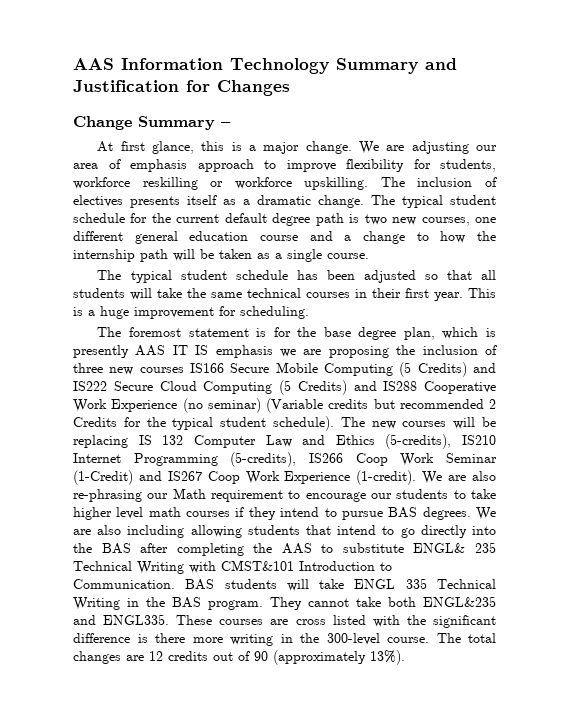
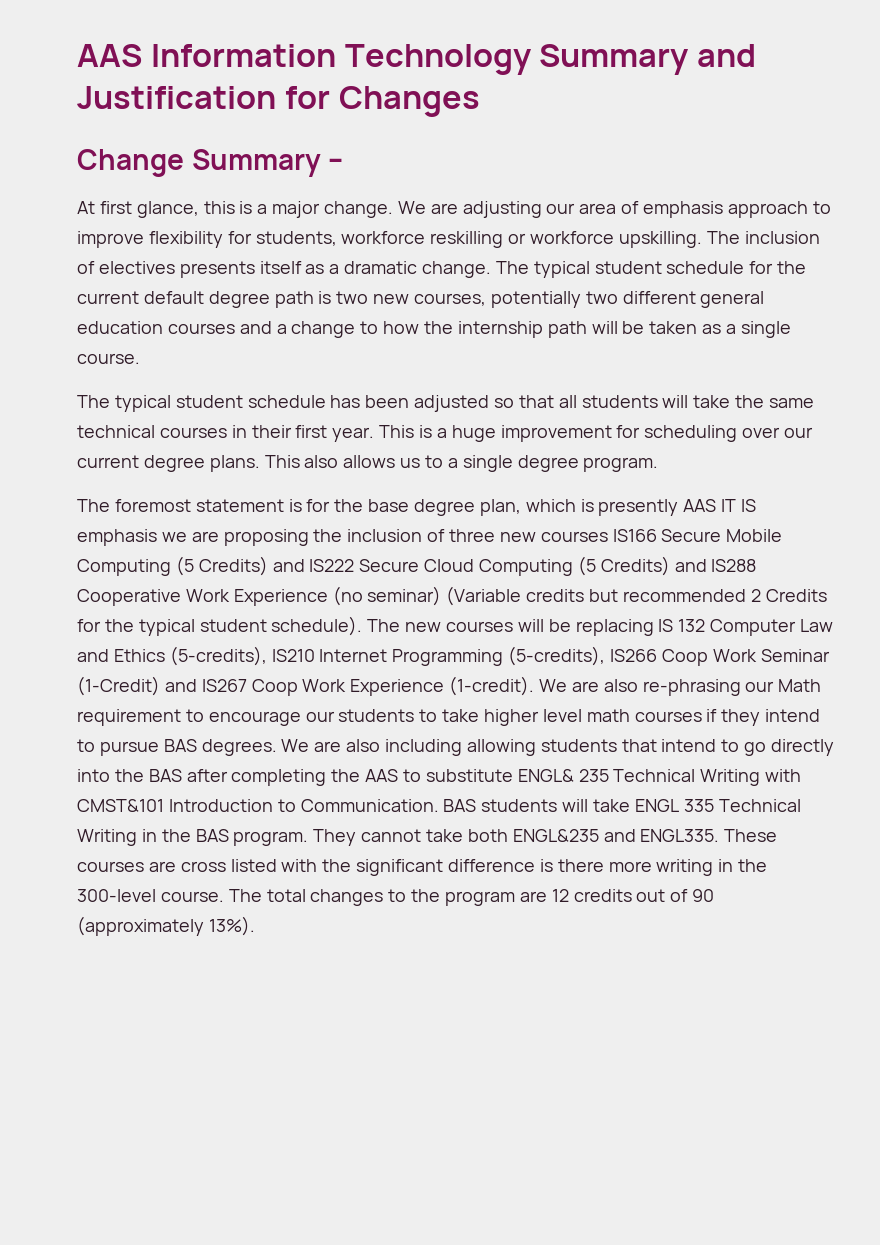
- The typical student schedule for the current default degree path is two new courses, one different general education course and a change to how the internship path will be taken as a single course.
+ The typical student schedule for the current default degree path is two new courses, potentially two different general education courses and a change to how the internship path will be taken as a single course.
- This is a huge improvement for scheduling.
+ This is a huge improvement for scheduling over our current degree plans. This also allows us to a single degree program.
- The total changes are 12 credits out of 90 (approximately 13%).
+ The total changes to the program are 12 credits out of 90 (approximately 13%).

